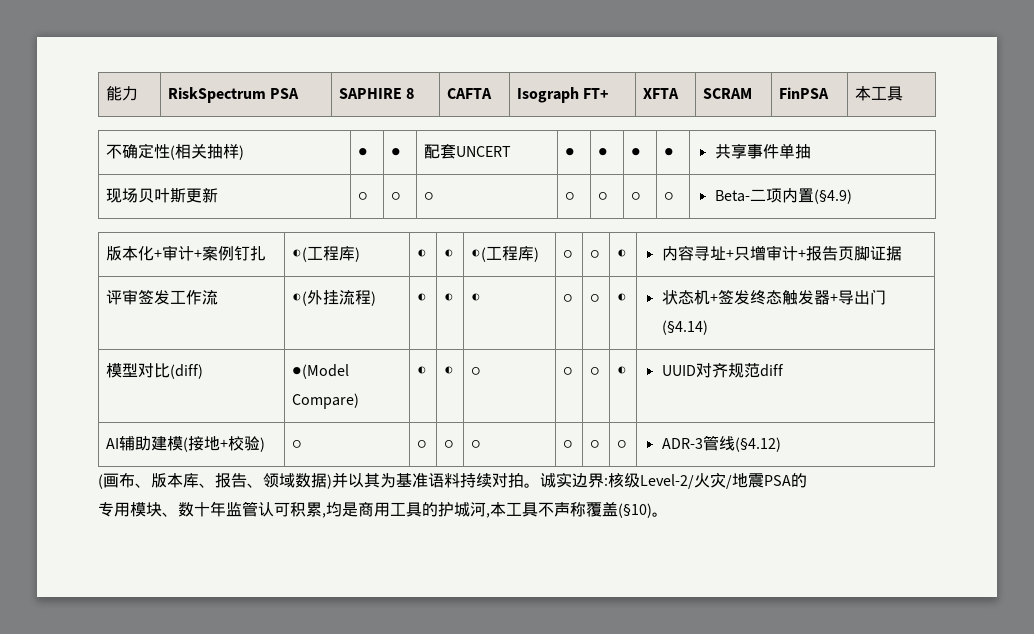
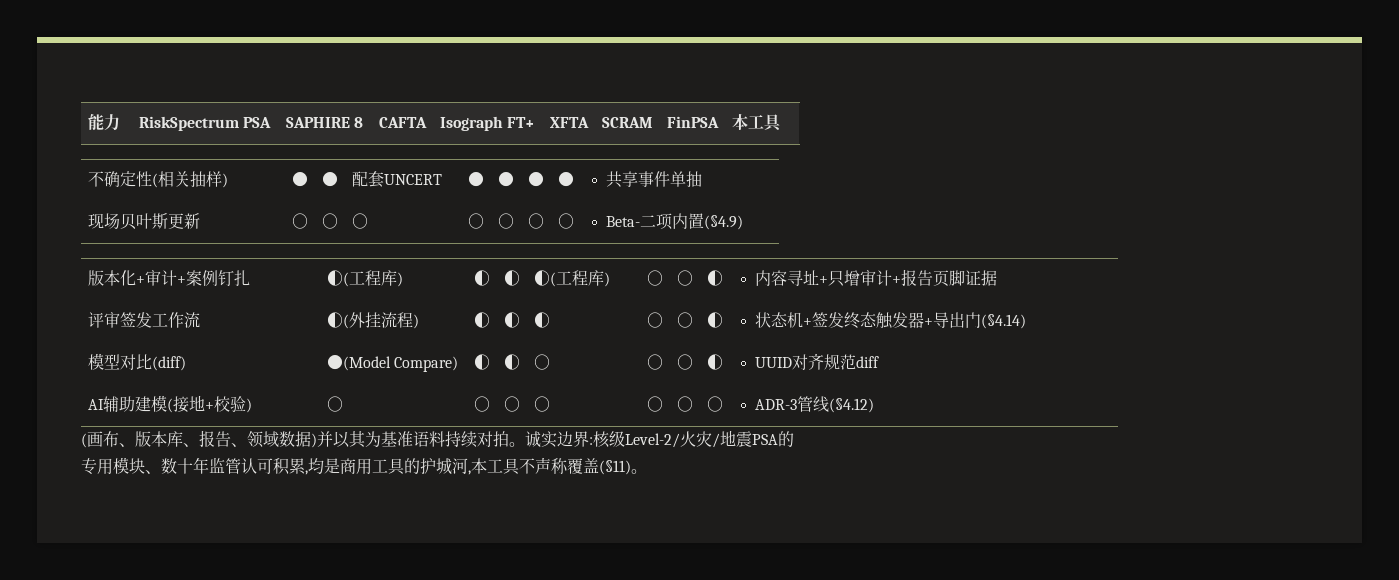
- 专用模块、数十年监管认可积累,均是商用工具的护城河,本工具不声称覆盖(§10)。
+ 专用模块、数十年监管认可积累,均是商用工具的护城河,本工具不声称覆盖(§11)。

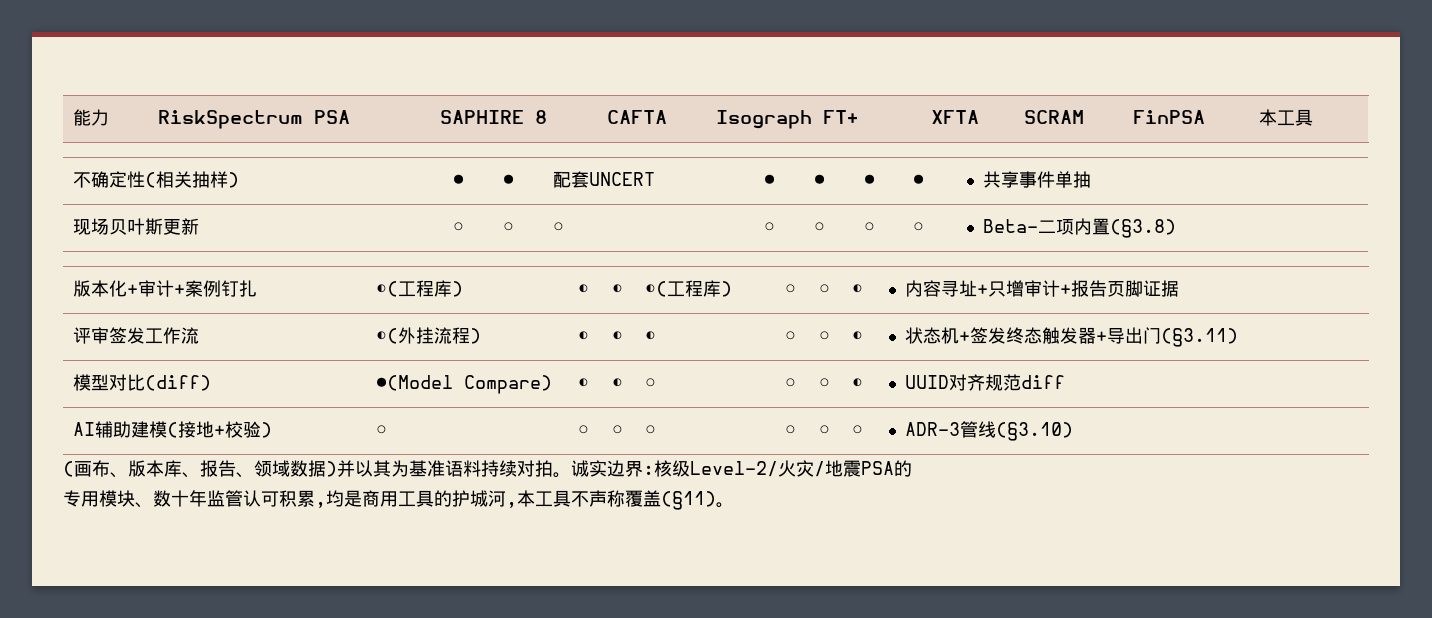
- 现场贝叶斯更新 | ○ | ○ | ○ | ○ | ○ | ○ | ○ | Beta-二项内置(§4.9)
+ 现场贝叶斯更新 | ○ | ○ | ○ | ○ | ○ | ○ | ○ | Beta-二项内置(§3.8)
- 评审签发工作流 | ◐(外挂流程) | ◐ | ◐ | ◐ | ○ | ○ | ◐ | 状态机+签发终态触发器+导出门(§4.14)
+ 评审签发工作流 | ◐(外挂流程) | ◐ | ◐ | ◐ | ○ | ○ | ◐ | 状态机+签发终态触发器+导出门(§3.11)
- AI辅助建模(接地+校验) | ○ | ○ | ○ | ○ | ○ | ○ | ○ | ADR-3管线(§4.12)
+ AI辅助建模(接地+校验) | ○ | ○ | ○ | ○ | ○ | ○ | ○ | ADR-3管线(§3.10)

